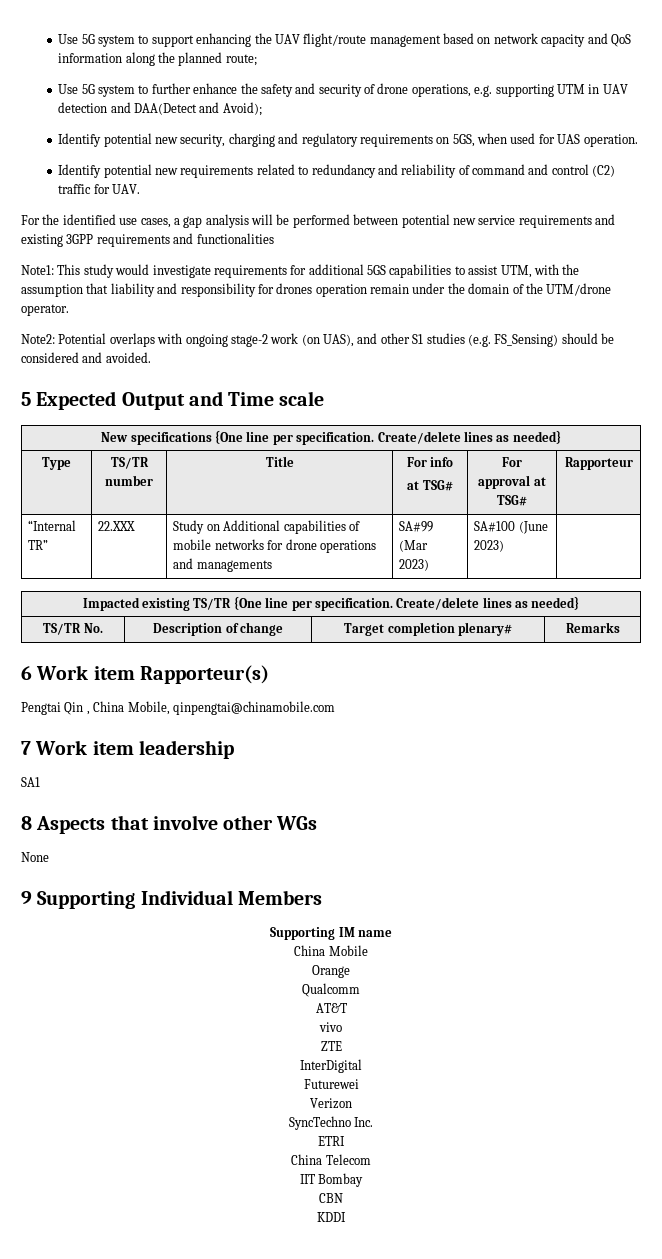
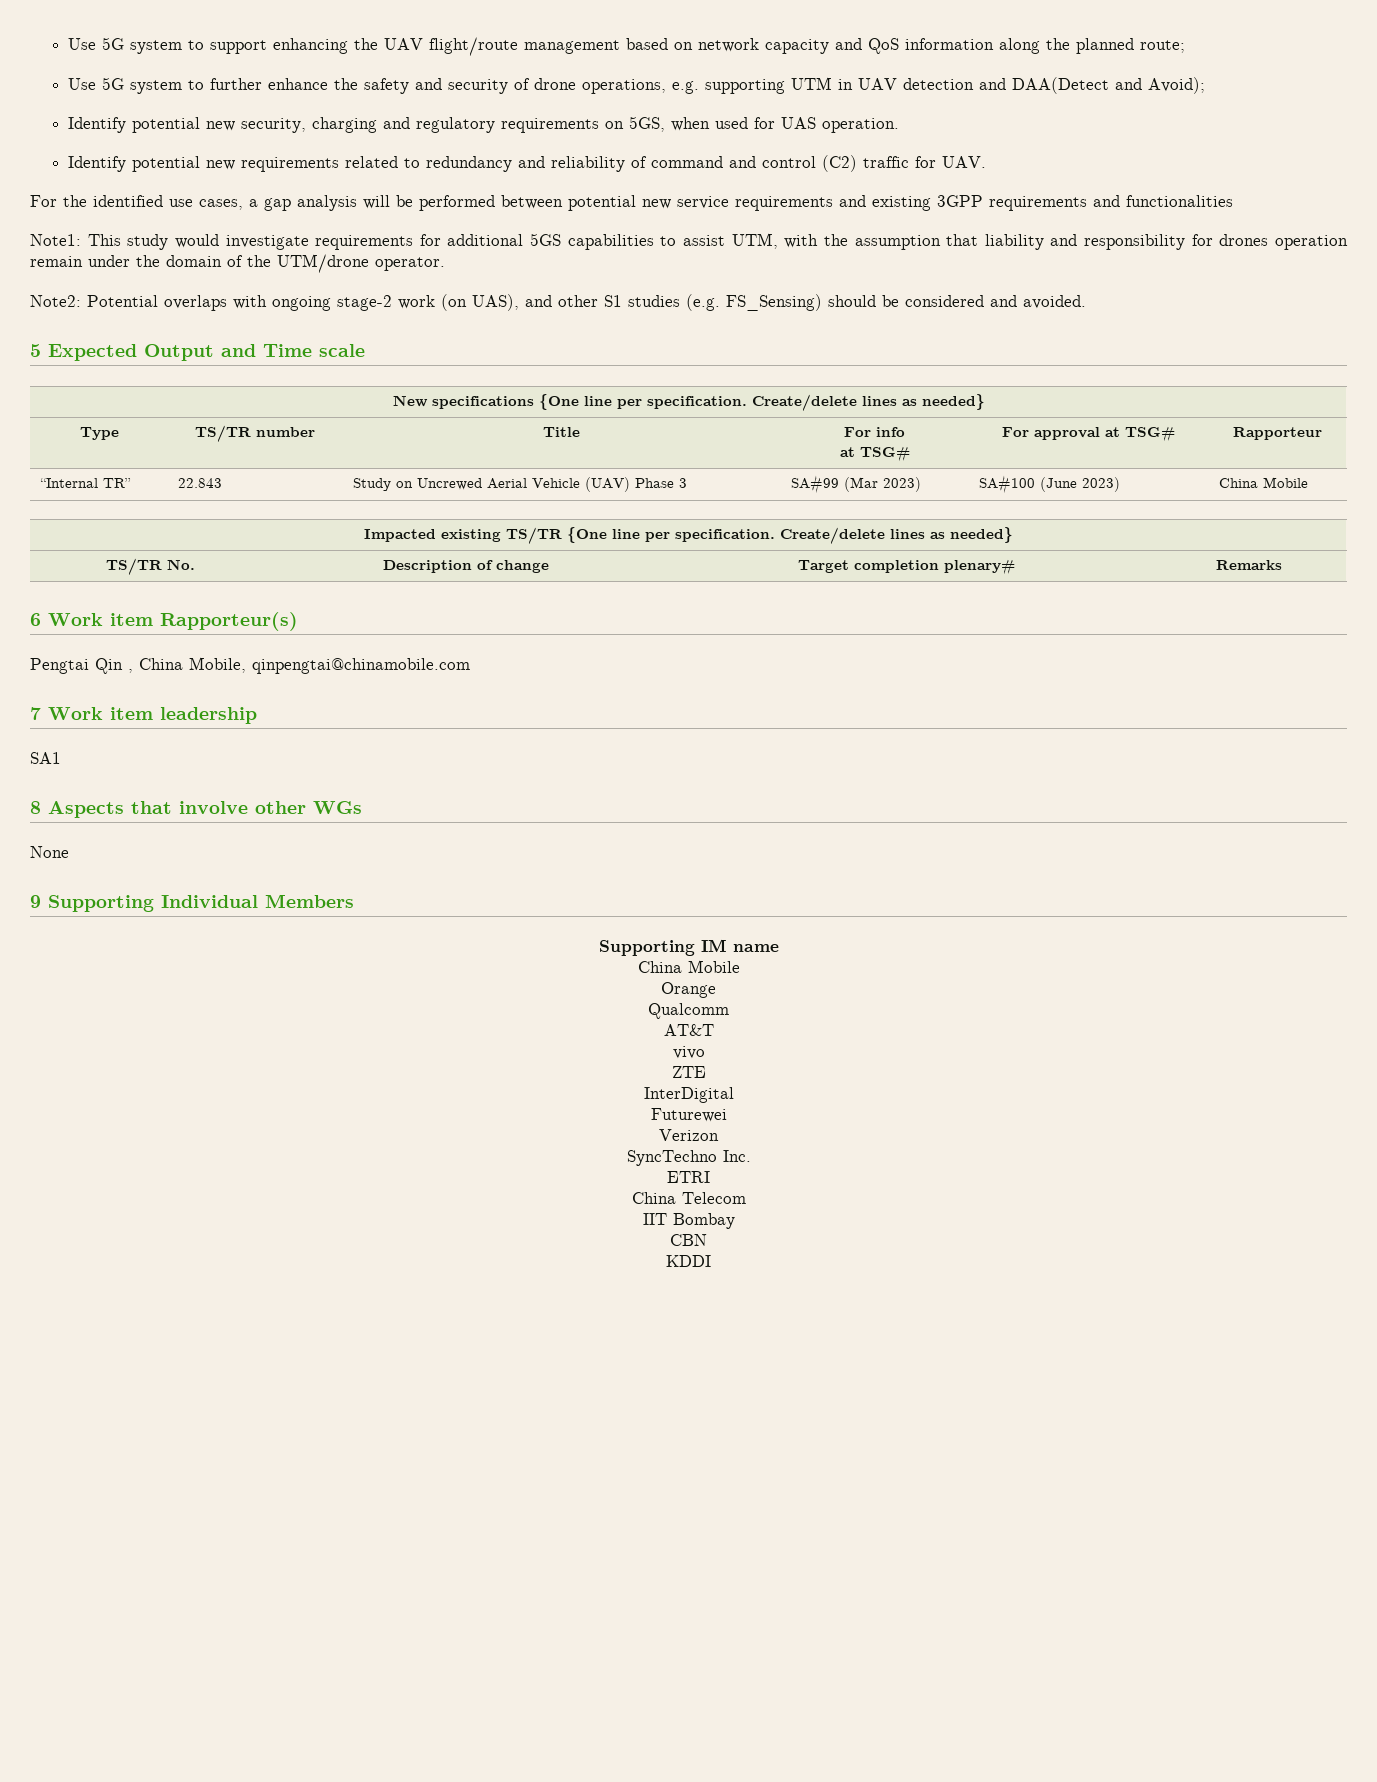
- “Internal TR” | 22.XXX | Study on Additional capabilities of mobile networks for drone operations and managements | SA#99 (Mar 2023) | SA#100 (June 2023) |
+ “Internal TR” | 22.843 | Study on Uncrewed Aerial Vehicle (UAV) Phase 3 | SA#99 (Mar 2023) | SA#100 (June 2023) | China Mobile

